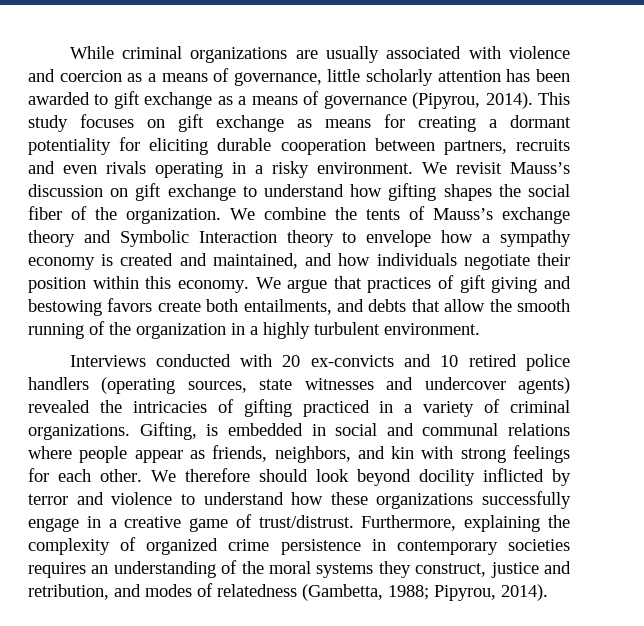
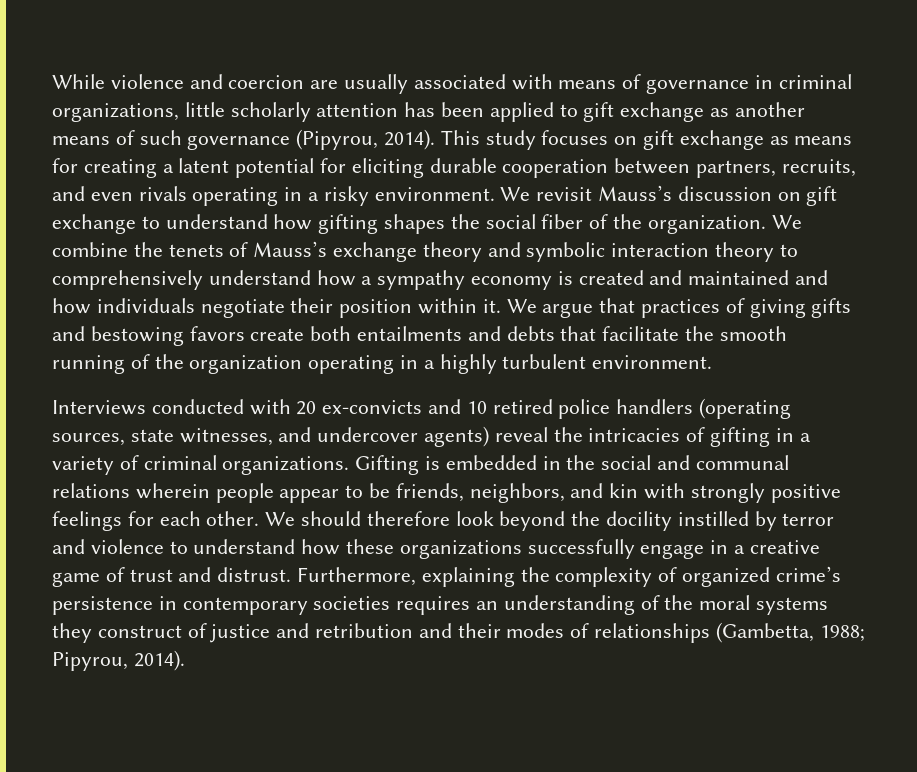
- While criminal organizations are usually associated with violence and coercion as a means of governance, little scholarly attention has been awarded to gift exchange as a means of governance (Pipyrou, 2014).
+ While violence and coercion are usually associated with means of governance in criminal organizations, little scholarly attention has been applied to gift exchange as another means of such governance (Pipyrou, 2014).
- This study focuses on gift exchange as means for creating a dormant potentiality for eliciting durable cooperation between partners, recruits and even rivals operating in a risky environment.
+ This study focuses on gift exchange as means for creating a latent potential for eliciting durable cooperation between partners, recruits, and even rivals operating in a risky environment.
- We combine the tents of Mauss’s exchange theory and Symbolic Interaction theory to envelope how a sympathy economy is created and maintained, and how individuals negotiate their position within this economy.
+ We combine the tenets of Mauss’s exchange theory and symbolic interaction theory to comprehensively understand how a sympathy economy is created and maintained and how individuals negotiate their position within it.
- We argue that practices of gift giving and bestowing favors create both entailments, and debts that allow the smooth running of the organization in a highly turbulent environment.
+ We argue that practices of giving gifts and bestowing favors create both entailments and debts that facilitate the smooth running of the organization operating in a highly turbulent environment.
- Interviews conducted with 20 ex-convicts and 10 retired police handlers (operating sources, state witnesses and undercover agents) revealed the intricacies of gifting practiced in a variety of criminal organizations.
+ Interviews conducted with 20 ex-convicts and 10 retired police handlers (operating sources, state witnesses, and undercover agents) reveal the intricacies of gifting in a variety of criminal organizations.
- Gifting, is embedded in social and communal relations where people appear as friends, neighbors, and kin with strong feelings for each other.
+ Gifting is embedded in the social and communal relations wherein people appear to be friends, neighbors, and kin with strongly positive feelings for each other.
- We therefore should look beyond docility inflicted by terror and violence to understand how these organizations successfully engage in a creative game of trust/distrust.
+ We should therefore look beyond the docility instilled by terror and violence to understand how these organizations successfully engage in a creative game of trust and distrust.
- Furthermore, explaining the complexity of organized crime persistence in contemporary societies requires an understanding of the moral systems they construct, justice and retribution, and modes of relatedness (Gambetta, 1988; Pipyrou, 2014).
+ Furthermore, explaining the complexity of organized crime’s persistence in contemporary societies requires an understanding of the moral systems they construct of justice and retribution and their modes of relationships (Gambetta, 1988; Pipyrou, 2014).

